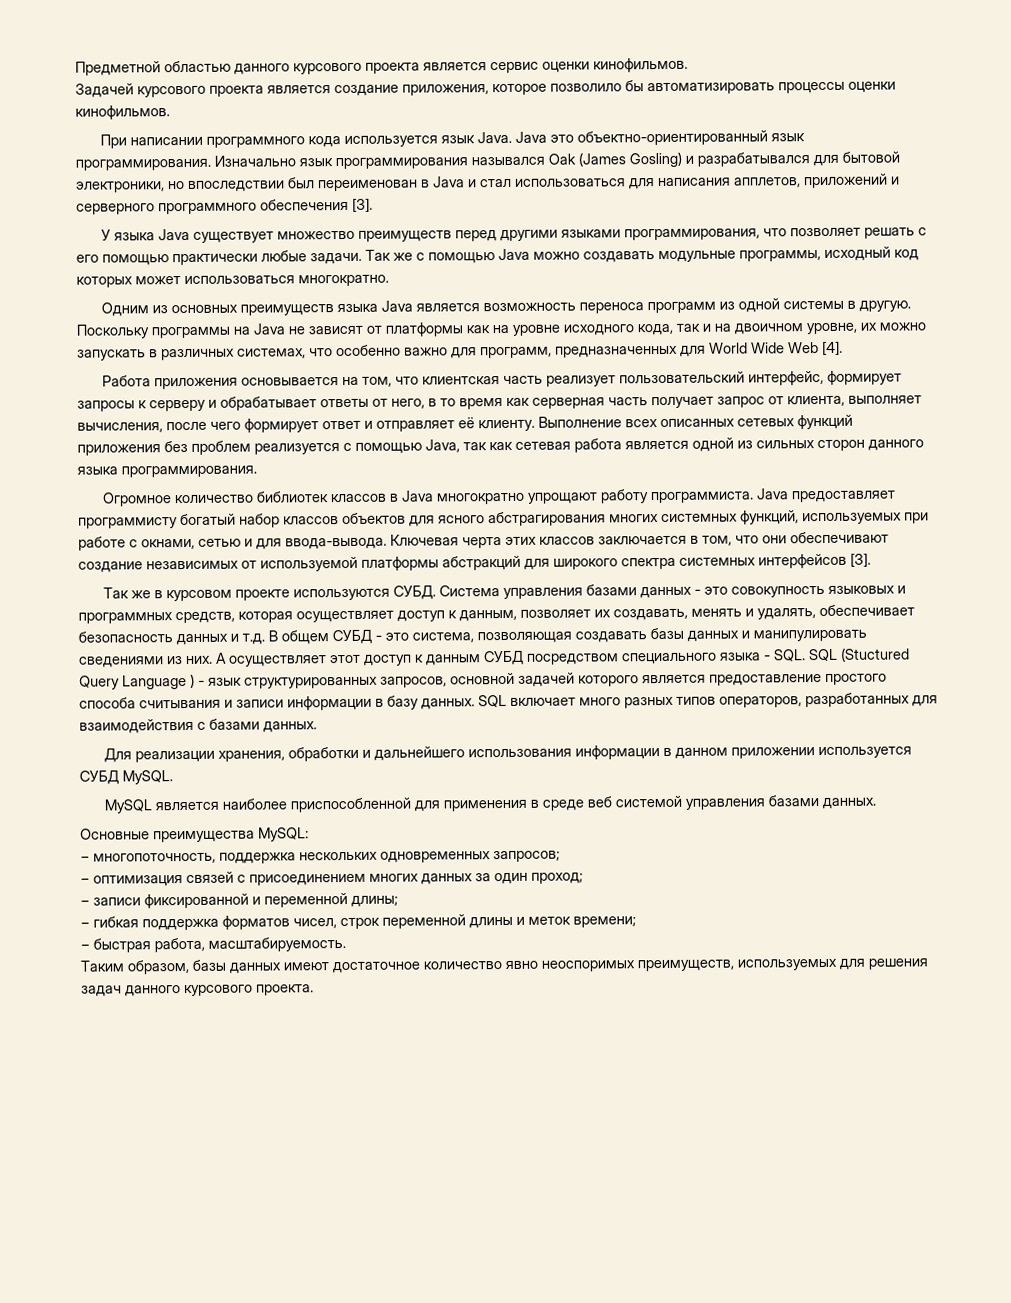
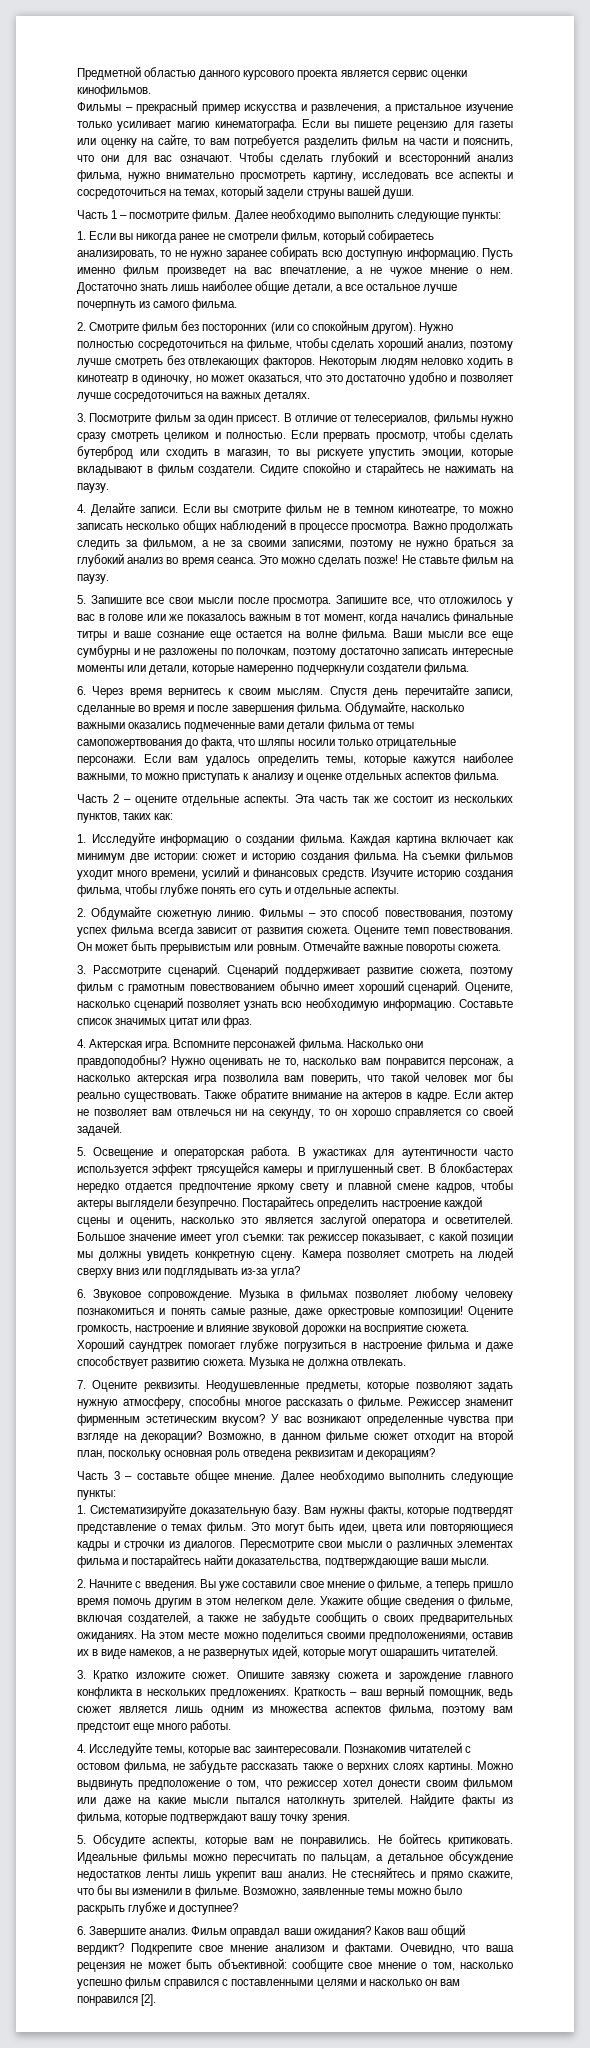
- Задачей курсового проекта является создание приложения, которое позволило бы автоматизировать процессы оценки кинофильмов.
- При написании программного кода используется язык Java. Java это объектно-ориентированный язык программирования. Изначально язык программирования назывался Oak (James Gosling) и разрабатывался для бытовой электроники, но впоследствии был переименован в Java и стал использоваться для написания апплетов, приложений и серверного программного обеспечения [3].
- У языка Java существует множество преимуществ перед другими языками программирования, что позволяет решать с его помощью практически любые задачи. Так же с помощью Java можно создавать модульные программы, исходный код которых может использоваться многократно.
- Одним из основных преимуществ языка Java является возможность переноса программ из одной системы в другую. Поскольку программы на Java не зависят от платформы как на уровне исходного кода, так и на двоичном уровне, их можно запускать в различных системах, что особенно важно для программ, предназначенных для World Wide Web [4].
- Работа приложения основывается на том, что клиентская часть реализует пользовательский интерфейс, формирует запросы к серверу и обрабатывает ответы от него, в то время как серверная часть получает запрос от клиента, выполняет вычисления, после чего формирует ответ и отправляет её клиенту. Выполнение всех описанных сетевых функций приложения без проблем реализуется с помощью Java, так как сетевая работа является одной из сильных сторон данного языка программирования.
- Огромное количество библиотек классов в Java многократно упрощают работу программиста. Java предоставляет программисту богатый набор классов объектов для ясного абстрагирования многих системных функций, используемых при работе с окнами, сетью и для ввода-вывода. Ключевая черта этих классов заключается в том, что они обеспечивают создание независимых от используемой платформы абстракций для широкого спектра системных интерфейсов [3].
- Так же в курсовом проекте используются СУБД. Система управления базами данных - это совокупность языковых и программных средств, которая осуществляет доступ к данным, позволяет их создавать, менять и удалять, обеспечивает безопасность данных и т.д. В общем СУБД - это система, позволяющая создавать базы данных и манипулировать сведениями из них. А осуществляет этот доступ к данным СУБД посредством специального языка - SQL. SQL (Stuctured Query Language ) - язык структурированных запросов, основной задачей которого является предоставление простого способа считывания и записи информации в базу данных. SQL включает много разных типов операторов, разработанных для взаимодействия с базами данных.
- Для реализации хранения, обработки и дальнейшего использования информации в данном приложении используется СУБД MySQL.
- MySQL является наиболее приспособленной для применения в среде веб системой управления базами данных.
- Основные преимущества MySQL:
- − многопоточность, поддержка нескольких одновременных запросов;
- − оптимизация связей с присоединением многих данных за один проход;
- − записи фиксированной и переменной длины;
- − гибкая поддержка форматов чисел, строк переменной длины и меток времени;
- − быстрая работа, масштабируемость.
- Таким образом, базы данных имеют достаточное количество явно неоспоримых преимуществ, используемых для решения задач данного курсового проекта.
+ Фильмы – прекрасный пример искусства и развлечения, а пристальное изучение только усиливает магию кинематографа. Если вы пишете рецензию для газеты или оценку на сайте, то вам потребуется разделить фильм на части и пояснить, что они для вас означают. Чтобы сделать глубокий и всесторонний анализ фильма, нужно внимательно просмотреть картину, исследовать все аспекты и сосредоточиться на темах, который задели струны вашей души.
+ Часть 1 – посмотрите фильм. Далее необходимо выполнить следующие пункты:
+ 1. Если вы никогда ранее не смотрели фильм, который собираетесь анализировать, то не нужно заранее собирать всю доступную информацию. Пусть именно фильм произведет на вас впечатление, а не чужое мнение о нем. Достаточно знать лишь наиболее общие детали, а все остальное лучше почерпнуть из самого фильма.
+ 2. Смотрите фильм без посторонних (или со спокойным другом). Нужно полностью сосредоточиться на фильме, чтобы сделать хороший анализ, поэтому лучше смотреть без отвлекающих факторов. Некоторым людям неловко ходить в кинотеатр в одиночку, но может оказаться, что это достаточно удобно и позволяет лучше сосредоточиться на важных деталях.
+ 3. Посмотрите фильм за один присест. В отличие от телесериалов, фильмы нужно сразу смотреть целиком и полностью. Если прервать просмотр, чтобы сделать бутерброд или сходить в магазин, то вы рискуете упустить эмоции, которые вкладывают в фильм создатели. Сидите спокойно и старайтесь не нажимать на паузу.
+ 4. Делайте записи. Если вы смотрите фильм не в темном кинотеатре, то можно записать несколько общих наблюдений в процессе просмотра. Важно продолжать следить за фильмом, а не за своими записями, поэтому не нужно браться за глубокий анализ во время сеанса. Это можно сделать позже! Не ставьте фильм на паузу.
+ 5. Запишите все свои мысли после просмотра. Запишите все, что отложилось у вас в голове или же показалось важным в тот момент, когда начались финальные титры и ваше сознание еще остается на волне фильма. Ваши мысли все еще сумбурны и не разложены по полочкам, поэтому достаточно записать интересные моменты или детали, которые намеренно подчеркнули создатели фильма.
+ 6. Через время вернитесь к своим мыслям. Спустя день перечитайте записи, сделанные во время и после завершения фильма. Обдумайте, насколько важными оказались подмеченные вами детали фильма от темы самопожертвования до факта, что шляпы носили только отрицательные персонажи. Если вам удалось определить темы, которые кажутся наиболее важными, то можно приступать к анализу и оценке отдельных аспектов фильма.
+ Часть 2 – оцените отдельные аспекты. Эта часть так же состоит из нескольких пунктов, таких как:
+ 1. Исследуйте информацию о создании фильма. Каждая картина включает как минимум две истории: сюжет и историю создания фильма. На съемки фильмов уходит много времени, усилий и финансовых средств. Изучите историю создания фильма, чтобы глубже понять его суть и отдельные аспекты.
+ 2. Обдумайте сюжетную линию. Фильмы – это способ повествования, поэтому успех фильма всегда зависит от развития сюжета. Оцените темп повествования. Он может быть прерывистым или ровным. Отмечайте важные повороты сюжета.
+ 3. Рассмотрите сценарий. Сценарий поддерживает развитие сюжета, поэтому фильм с грамотным повествованием обычно имеет хороший сценарий. Оцените, насколько сценарий позволяет узнать всю необходимую информацию. Составьте список значимых цитат или фраз.
+ 4. Актерская игра. Вспомните персонажей фильма. Насколько они правдоподобны? Нужно оценивать не то, насколько вам понравится персонаж, а насколько актерская игра позволила вам поверить, что такой человек мог бы реально существовать. Также обратите внимание на актеров в кадре. Если актер не позволяет вам отвлечься ни на секунду, то он хорошо справляется со своей задачей.
+ 5. Освещение и операторская работа. В ужастиках для аутентичности часто используется эффект трясущейся камеры и приглушенный свет. В блокбастерах нередко отдается предпочтение яркому свету и плавной смене кадров, чтобы актеры выглядели безупречно. Постарайтесь определить настроение каждой сцены и оценить, насколько это является заслугой оператора и осветителей. Большое значение имеет угол съемки: так режиссер показывает, с какой позиции мы должны увидеть конкретную сцену. Камера позволяет смотреть на людей сверху вниз или подглядывать из-за угла?
+ 6. Звуковое сопровождение. Музыка в фильмах позволяет любому человеку познакомиться и понять самые разные, даже оркестровые композиции! Оцените громкость, настроение и влияние звуковой дорожки на восприятие сюжета. Хороший саундтрек помогает глубже погрузиться в настроение фильма и даже способствует развитию сюжета. Музыка не должна отвлекать.
+ 7. Оцените реквизиты. Неодушевленные предметы, которые позволяют задать нужную атмосферу, способны многое рассказать о фильме. Режиссер знаменит фирменным эстетическим вкусом? У вас возникают определенные чувства при взгляде на декорации? Возможно, в данном фильме сюжет отходит на второй план, поскольку основная роль отведена реквизитам и декорациям?
+ Часть 3 – составьте общее мнение. Далее необходимо выполнить следующие пункты:
+ 1. Систематизируйте доказательную базу. Вам нужны факты, которые подтвердят представление о темах фильм. Это могут быть идеи, цвета или повторяющиеся кадры и строчки из диалогов. Пересмотрите свои мысли о различных элементах фильма и постарайтесь найти доказательства, подтверждающие ваши мысли.
+ 2. Начните с введения. Вы уже составили свое мнение о фильме, а теперь пришло время помочь другим в этом нелегком деле. Укажите общие сведения о фильме, включая создателей, а также не забудьте сообщить о своих предварительных ожиданиях. На этом месте можно поделиться своими предположениями, оставив их в виде намеков, а не развернутых идей, которые могут ошарашить читателей.
+ 3. Кратко изложите сюжет. Опишите завязку сюжета и зарождение главного конфликта в нескольких предложениях. Краткость – ваш верный помощник, ведь сюжет является лишь одним из множества аспектов фильма, поэтому вам предстоит еще много работы.
+ 4. Исследуйте темы, которые вас заинтересовали. Познакомив читателей с остовом фильма, не забудьте рассказать также о верхних слоях картины. Можно выдвинуть предположение о том, что режиссер хотел донести своим фильмом или даже на какие мысли пытался натолкнуть зрителей. Найдите факты из фильма, которые подтверждают вашу точку зрения.
+ 5. Обсудите аспекты, которые вам не понравились. Не бойтесь критиковать. Идеальные фильмы можно пересчитать по пальцам, а детальное обсуждение недостатков ленты лишь укрепит ваш анализ. Не стесняйтесь и прямо скажите, что бы вы изменили в фильме. Возможно, заявленные темы можно было раскрыть глубже и доступнее?
+ 6. Завершите анализ. Фильм оправдал ваши ожидания? Каков ваш общий вердикт? Подкрепите свое мнение анализом и фактами. Очевидно, что ваша рецензия не может быть объективной: сообщите свое мнение о том, насколько успешно фильм справился с поставленными целями и насколько он вам понравился [2].

